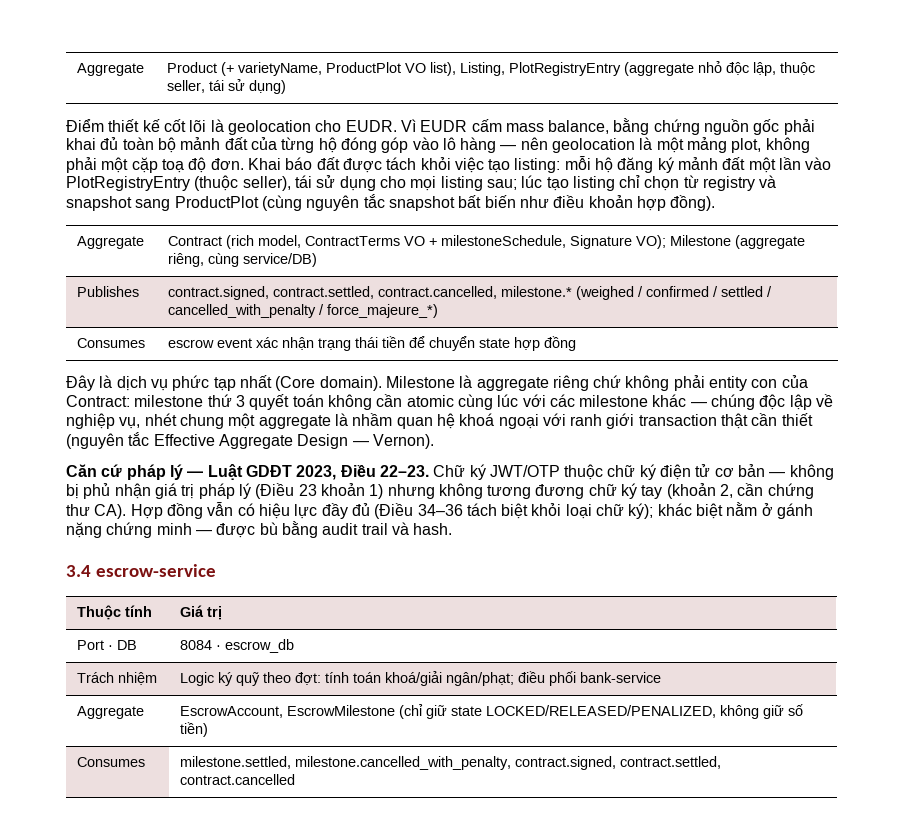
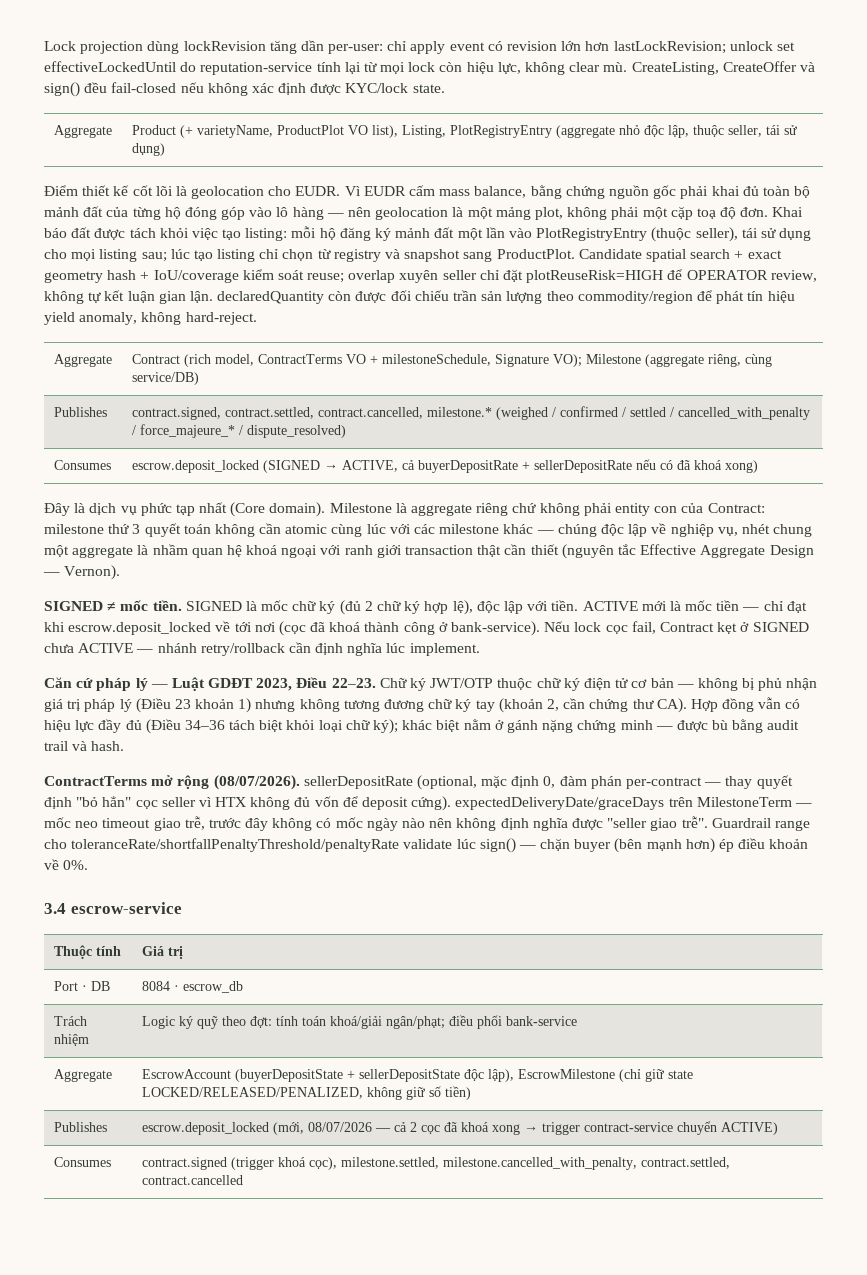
+ Lock projection dùng lockRevision tăng dần per-user: chỉ apply event có revision lớn hơn lastLockRevision; unlock set effectiveLockedUntil do reputation-service tính lại từ mọi lock còn hiệu lực, không clear mù. CreateListing, CreateOffer và sign() đều fail-closed nếu không xác định được KYC/lock state.
- Khai báo đất được tách khỏi việc tạo listing: mỗi hộ đăng ký mảnh đất một lần vào PlotRegistryEntry (thuộc seller), tái sử dụng cho mọi listing sau; lúc tạo listing chỉ chọn từ registry và snapshot sang ProductPlot (cùng nguyên tắc snapshot bất biến như điều khoản hợp đồng).
+ Khai báo đất được tách khỏi việc tạo listing: mỗi hộ đăng ký mảnh đất một lần vào PlotRegistryEntry (thuộc seller), tái sử dụng cho mọi listing sau; lúc tạo listing chỉ chọn từ registry và snapshot sang ProductPlot. Candidate spatial search + exact geometry hash + IoU/coverage kiểm soát reuse; overlap xuyên seller chỉ đặt plotReuseRisk=HIGH để OPERATOR review, không tự kết luận gian lận. declaredQuantity còn được đối chiếu trần sản lượng theo commodity/region để phát tín hiệu yield anomaly, không hard-reject.
- Publishes | contract.signed, contract.settled, contract.cancelled, milestone.* (weighed / confirmed / settled / cancelled_with_penalty / force_majeure_*)
- Consumes | escrow event xác nhận trạng thái tiền để chuyển state hợp đồng
+ Publishes | contract.signed, contract.settled, contract.cancelled, milestone.* (weighed / confirmed / settled / cancelled_with_penalty / force_majeure_* / dispute_resolved)
+ Consumes | escrow.deposit_locked (SIGNED → ACTIVE, cả buyerDepositRate + sellerDepositRate nếu có đã khoá xong)
+ SIGNED ≠ mốc tiền. SIGNED là mốc chữ ký (đủ 2 chữ ký hợp lệ), độc lập với tiền. ACTIVE mới là mốc tiền — chỉ đạt khi escrow.deposit_locked về tới nơi (cọc đã khoá thành công ở bank-service). Nếu lock cọc fail, Contract kẹt ở SIGNED chưa ACTIVE — nhánh retry/rollback cần định nghĩa lúc implement.
+ ContractTerms mở rộng (08/07/2026). sellerDepositRate (optional, mặc định 0, đàm phán per-contract — thay quyết định "bỏ hẳn" cọc seller vì HTX không đủ vốn để deposit cứng). expectedDeliveryDate/graceDays trên MilestoneTerm — mốc neo timeout giao trễ, trước đây không có mốc ngày nào nên không định nghĩa được "seller giao trễ". Guardrail range cho toleranceRate/shortfallPenaltyThreshold/penaltyRate validate lúc sign() — chặn buyer (bên mạnh hơn) ép điều khoản về 0%.
- Aggregate | EscrowAccount, EscrowMilestone (chỉ giữ state LOCKED/RELEASED/PENALIZED, không giữ số tiền)
+ Aggregate | EscrowAccount (buyerDepositState + sellerDepositState độc lập), EscrowMilestone (chỉ giữ state LOCKED/RELEASED/PENALIZED, không giữ số tiền)
- Consumes | milestone.settled, milestone.cancelled_with_penalty, contract.signed, contract.settled, contract.cancelled
+ Publishes | escrow.deposit_locked (mới, 08/07/2026 — cả 2 cọc đã khoá xong → trigger contract-service chuyển ACTIVE)
+ Consumes | contract.signed (trigger khoá cọc), milestone.settled, milestone.cancelled_with_penalty, contract.settled, contract.cancelled

